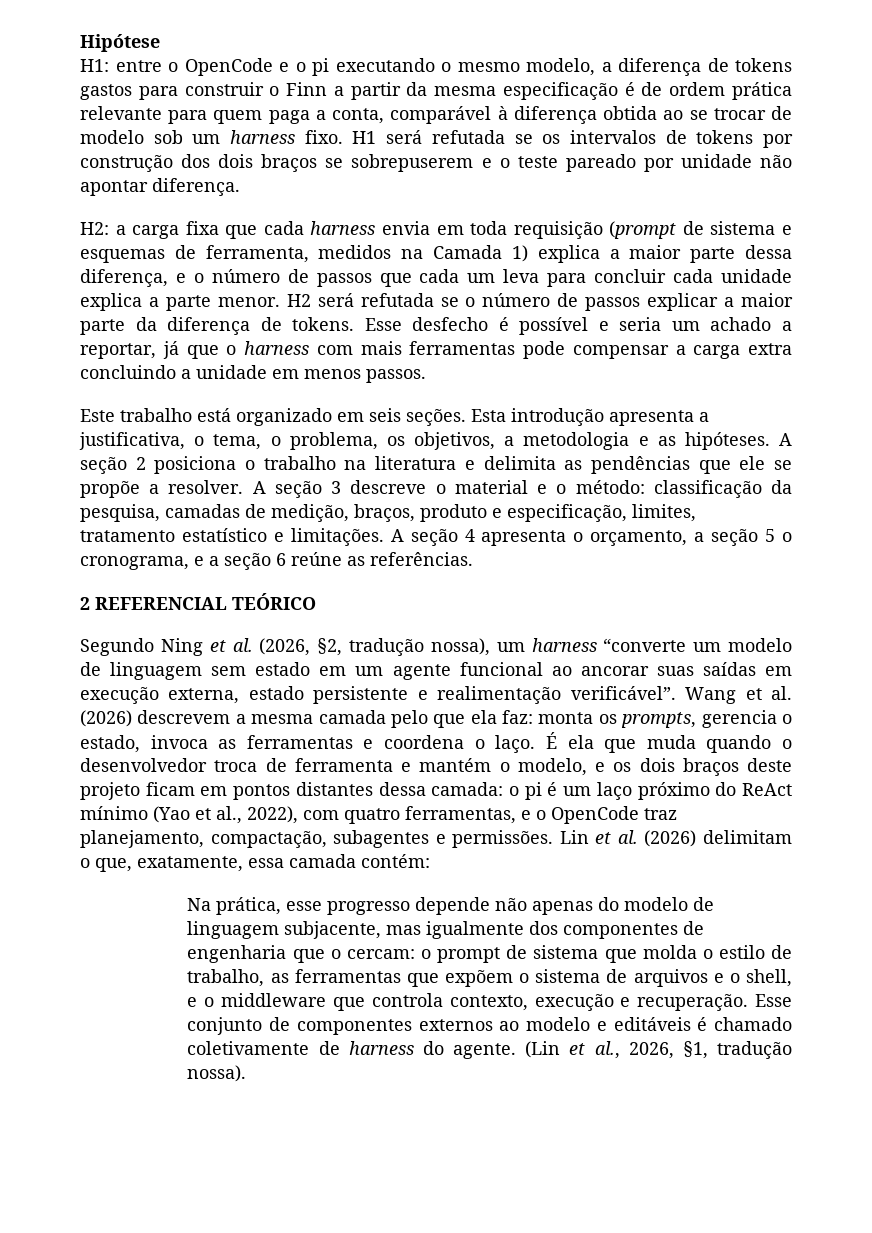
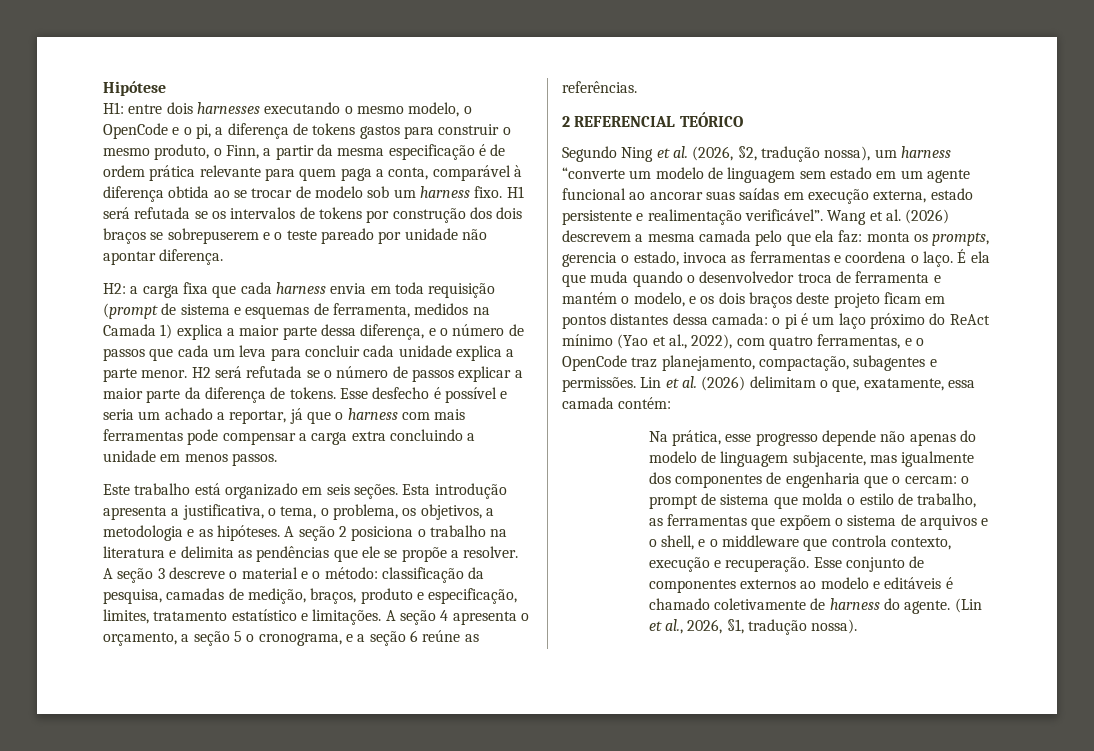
- H1: entre o OpenCode e o pi executando o mesmo modelo, a diferença de tokens gastos para construir o Finn a partir da mesma especificação é de ordem prática relevante para quem paga a conta, comparável à diferença obtida ao se trocar de modelo sob um harness fixo.
+ H1: entre dois harnesses executando o mesmo modelo, o OpenCode e o pi, a diferença de tokens gastos para construir o mesmo produto, o Finn, a partir da mesma especificação é de ordem prática relevante para quem paga a conta, comparável à diferença obtida ao se trocar de modelo sob um harness fixo.

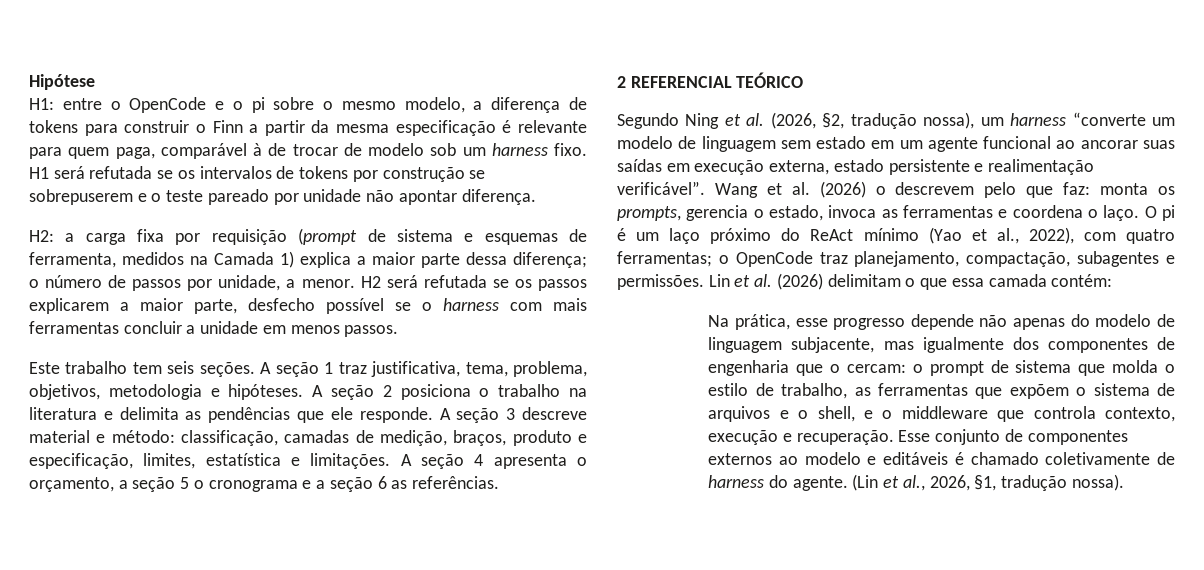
- H1: entre dois harnesses executando o mesmo modelo, o OpenCode e o pi, a diferença de tokens gastos para construir o mesmo produto, o Finn, a partir da mesma especificação é de ordem prática relevante para quem paga a conta, comparável à diferença obtida ao se trocar de modelo sob um harness fixo.
+ H1: entre o OpenCode e o pi sobre o mesmo modelo, a diferença de tokens para construir o Finn a partir da mesma especificação é relevante para quem paga, comparável à de trocar de modelo sob um harness fixo.
- H1 será refutada se os intervalos de tokens por construção dos dois braços se sobrepuserem e o teste pareado por unidade não apontar diferença.
+ H1 será refutada se os intervalos de tokens por construção se sobrepuserem e o teste pareado por unidade não apontar diferença.
- H2: a carga fixa que cada harness envia em toda requisição (prompt de sistema e esquemas de ferramenta, medidos na Camada 1) explica a maior parte dessa diferença, e o número de passos que cada um leva para concluir cada unidade explica a parte menor.
+ H2: a carga fixa por requisição (prompt de sistema e esquemas de ferramenta, medidos na Camada 1) explica a maior parte dessa diferença; o número de passos por unidade, a menor.
- H2 será refutada se o número de passos explicar a maior parte da diferença de tokens. Esse desfecho é possível e seria um achado a reportar, já que o harness com mais ferramentas pode compensar a carga extra concluindo a unidade em menos passos.
+ H2 será refutada se os passos explicarem a maior parte, desfecho possível se o harness com mais ferramentas concluir a unidade em menos passos.
- Este trabalho está organizado em seis seções. Esta introdução apresenta a justificativa, o tema, o problema, os objetivos, a metodologia e as hipóteses.
+ Este trabalho tem seis seções. A seção 1 traz justificativa, tema, problema, objetivos, metodologia e hipóteses.
- A seção 2 posiciona o trabalho na literatura e delimita as pendências que ele se propõe a resolver.
+ A seção 2 posiciona o trabalho na literatura e delimita as pendências que ele responde.
- A seção 3 descreve o material e o método: classificação da pesquisa, camadas de medição, braços, produto e especificação, limites, tratamento estatístico e limitações.
+ A seção 3 descreve material e método: classificação, camadas de medição, braços, produto e especificação, limites, estatística e limitações.
- A seção 4 apresenta o orçamento, a seção 5 o cronograma, e a seção 6 reúne as referências.
+ A seção 4 apresenta o orçamento, a seção 5 o cronograma e a seção 6 as referências.
- Wang et al. (2026) descrevem a mesma camada pelo que ela faz: monta os prompts, gerencia o estado, invoca as ferramentas e coordena o laço.
+ Wang et al. (2026) o descrevem pelo que faz: monta os prompts, gerencia o estado, invoca as ferramentas e coordena o laço.
- É ela que muda quando o desenvolvedor troca de ferramenta e mantém o modelo, e os dois braços deste projeto ficam em pontos distantes dessa camada: o pi é um laço próximo do ReAct mínimo (Yao et al., 2022), com quatro ferramentas, e o OpenCode traz planejamento, compactação, subagentes e permissões.
+ O pi é um laço próximo do ReAct mínimo (Yao et al., 2022), com quatro ferramentas; o OpenCode traz planejamento, compactação, subagentes e permissões.
- Lin et al. (2026) delimitam o que, exatamente, essa camada contém:
+ Lin et al. (2026) delimitam o que essa camada contém:

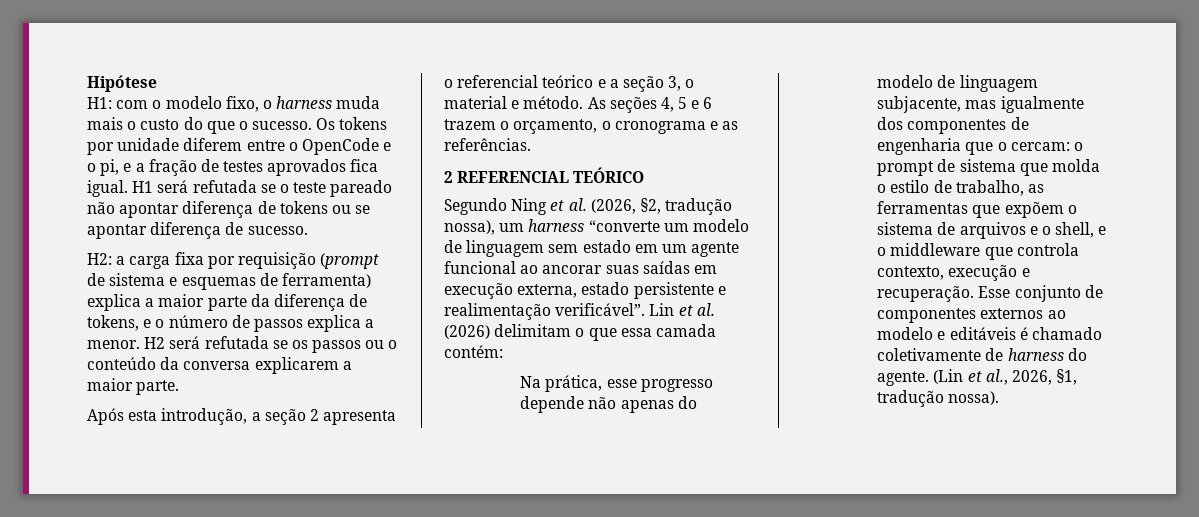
- H1: entre o OpenCode e o pi sobre o mesmo modelo, a diferença de tokens para construir o Finn a partir da mesma especificação é relevante para quem paga, comparável à de trocar de modelo sob um harness fixo. H1 será refutada se os intervalos de tokens por construção se sobrepuserem e o teste pareado por unidade não apontar diferença.
+ H1: com o modelo fixo, o harness muda mais o custo do que o sucesso. Os tokens por unidade diferem entre o OpenCode e o pi, e a fração de testes aprovados fica igual. H1 será refutada se o teste pareado não apontar diferença de tokens ou se apontar diferença de sucesso.
- H2: a carga fixa por requisição (prompt de sistema e esquemas de ferramenta, medidos na Camada 1) explica a maior parte dessa diferença; o número de passos por unidade, a menor.
+ H2: a carga fixa por requisição (prompt de sistema e esquemas de ferramenta) explica a maior parte da diferença de tokens, e o número de passos explica a menor.
- H2 será refutada se os passos explicarem a maior parte, desfecho possível se o harness com mais ferramentas concluir a unidade em menos passos.
- Este trabalho tem seis seções. A seção 1 traz justificativa, tema, problema, objetivos, metodologia e hipóteses. A seção 2 posiciona o trabalho na literatura e delimita as pendências que ele responde. A seção 3 descreve material e método: classificação, camadas de medição, braços, produto e especificação, limites, estatística e limitações. A seção 4 apresenta o orçamento, a seção 5 o cronograma e a seção 6 as referências.
+ H2 será refutada se os passos ou o conteúdo da conversa explicarem a maior parte.
+ Após esta introdução, a seção 2 apresenta o referencial teórico e a seção 3, o material e método. As seções 4, 5 e 6 trazem o orçamento, o cronograma e as referências.
- Wang et al. (2026) o descrevem pelo que faz: monta os prompts, gerencia o estado, invoca as ferramentas e coordena o laço. O pi é um laço próximo do ReAct mínimo (Yao et al., 2022), com quatro ferramentas; o OpenCode traz planejamento, compactação, subagentes e permissões.

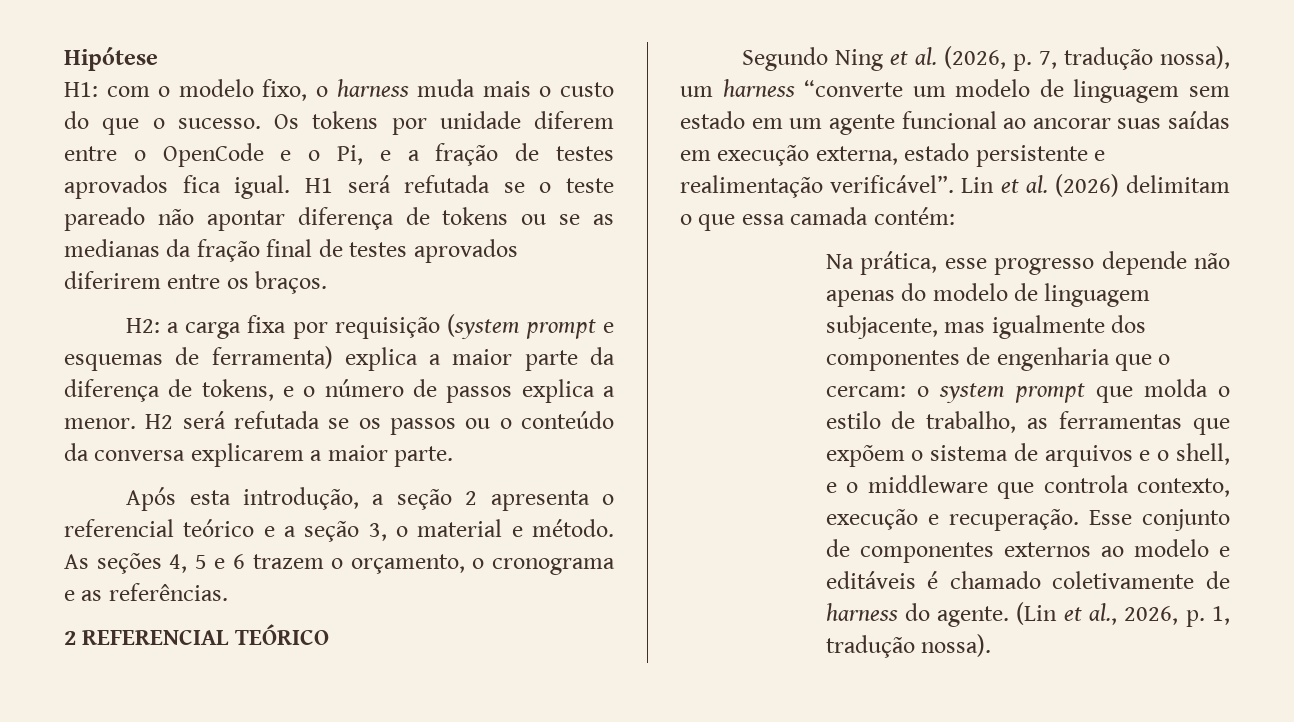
- Os tokens por unidade diferem entre o OpenCode e o pi, e a fração de testes aprovados fica igual.
+ Os tokens por unidade diferem entre o OpenCode e o Pi, e a fração de testes aprovados fica igual.
- H1 será refutada se o teste pareado não apontar diferença de tokens ou se apontar diferença de sucesso.
+ H1 será refutada se o teste pareado não apontar diferença de tokens ou se as medianas da fração final de testes aprovados diferirem entre os braços.
- H2: a carga fixa por requisição (prompt de sistema e esquemas de ferramenta) explica a maior parte da diferença de tokens, e o número de passos explica a menor.
+ H2: a carga fixa por requisição (system prompt e esquemas de ferramenta) explica a maior parte da diferença de tokens, e o número de passos explica a menor.
- Segundo Ning et al. (2026, §2, tradução nossa), um harness “converte um modelo de linguagem sem estado em um agente funcional ao ancorar suas saídas em execução externa, estado persistente e realimentação verificável”.
+ Segundo Ning et al. (2026, p. 7, tradução nossa), um harness “converte um modelo de linguagem sem estado em um agente funcional ao ancorar suas saídas em execução externa, estado persistente e realimentação verificável”.
- Na prática, esse progresso depende não apenas do modelo de linguagem subjacente, mas igualmente dos componentes de engenharia que o cercam: o prompt de sistema que molda o estilo de trabalho, as ferramentas que expõem o sistema de arquivos e o shell, e o middleware que controla contexto, execução e recuperação.
+ Na prática, esse progresso depende não apenas do modelo de linguagem subjacente, mas igualmente dos componentes de engenharia que o cercam: o system prompt que molda o estilo de trabalho, as ferramentas que expõem o sistema de arquivos e o shell, e o middleware que controla contexto, execução e recuperação.
- (Lin et al., 2026, §1, tradução nossa).
+ (Lin et al., 2026, p. 1, tradução nossa).

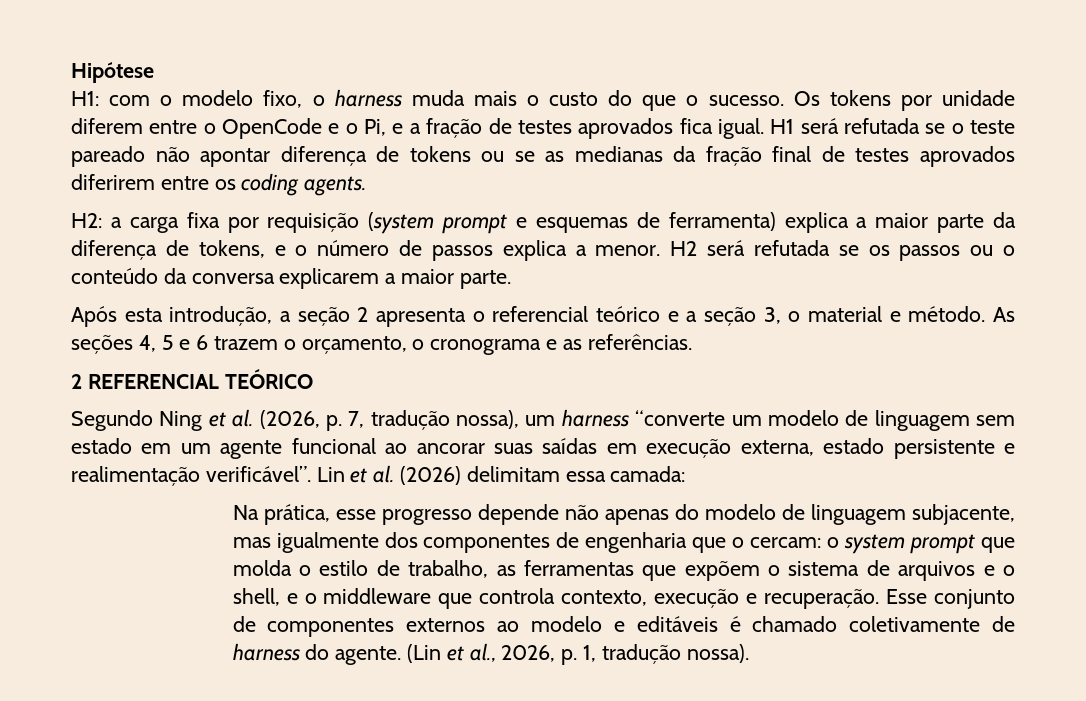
- H1 será refutada se o teste pareado não apontar diferença de tokens ou se as medianas da fração final de testes aprovados diferirem entre os braços.
+ H1 será refutada se o teste pareado não apontar diferença de tokens ou se as medianas da fração final de testes aprovados diferirem entre os coding agents.
- Lin et al. (2026) delimitam o que essa camada contém:
+ Lin et al. (2026) delimitam essa camada:

